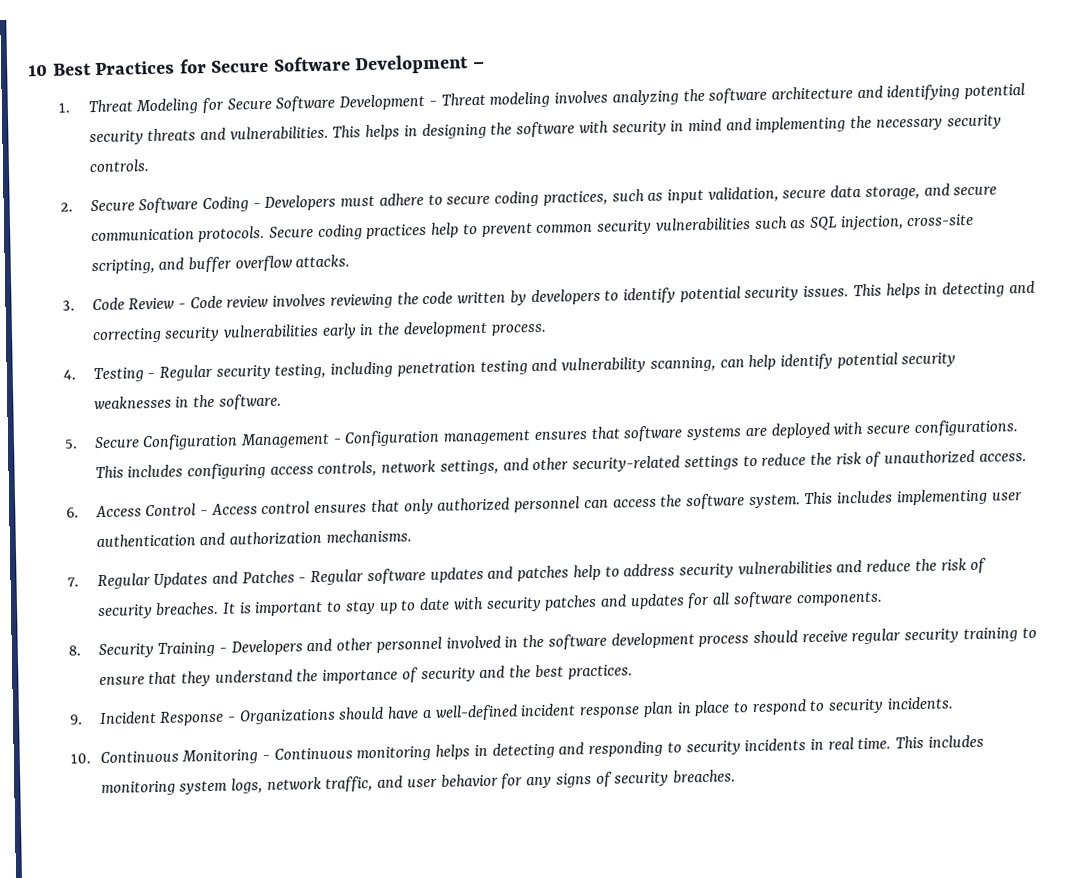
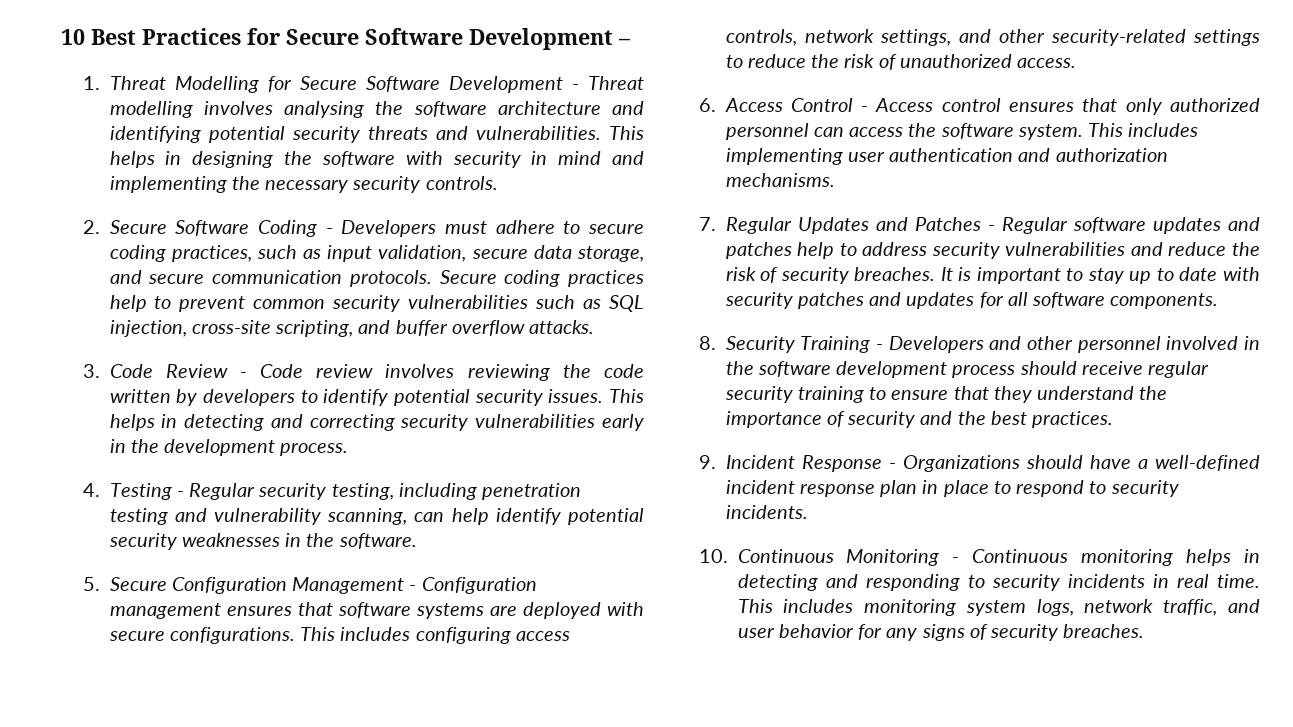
- 1. Threat Modeling for Secure Software Development - Threat modeling involves analyzing the software architecture and identifying potential security threats and vulnerabilities.
+ 1. Threat Modelling for Secure Software Development - Threat modelling involves analysing the software architecture and identifying potential security threats and vulnerabilities.

